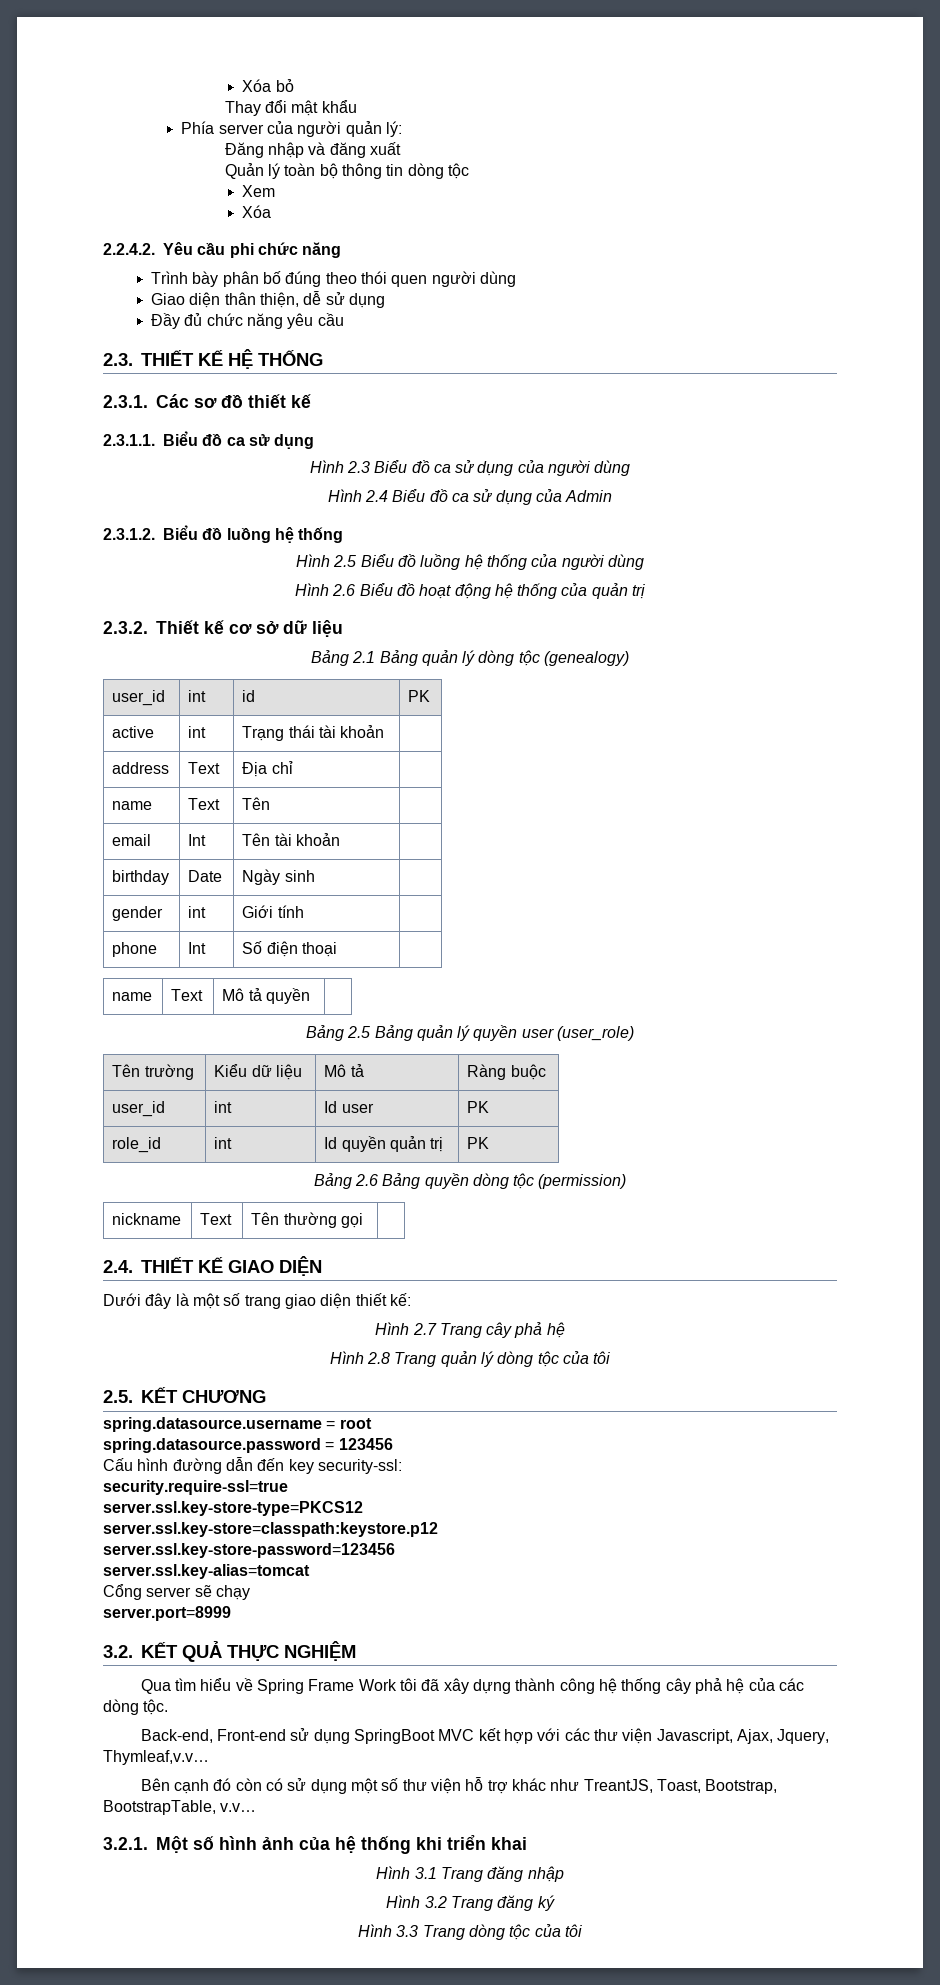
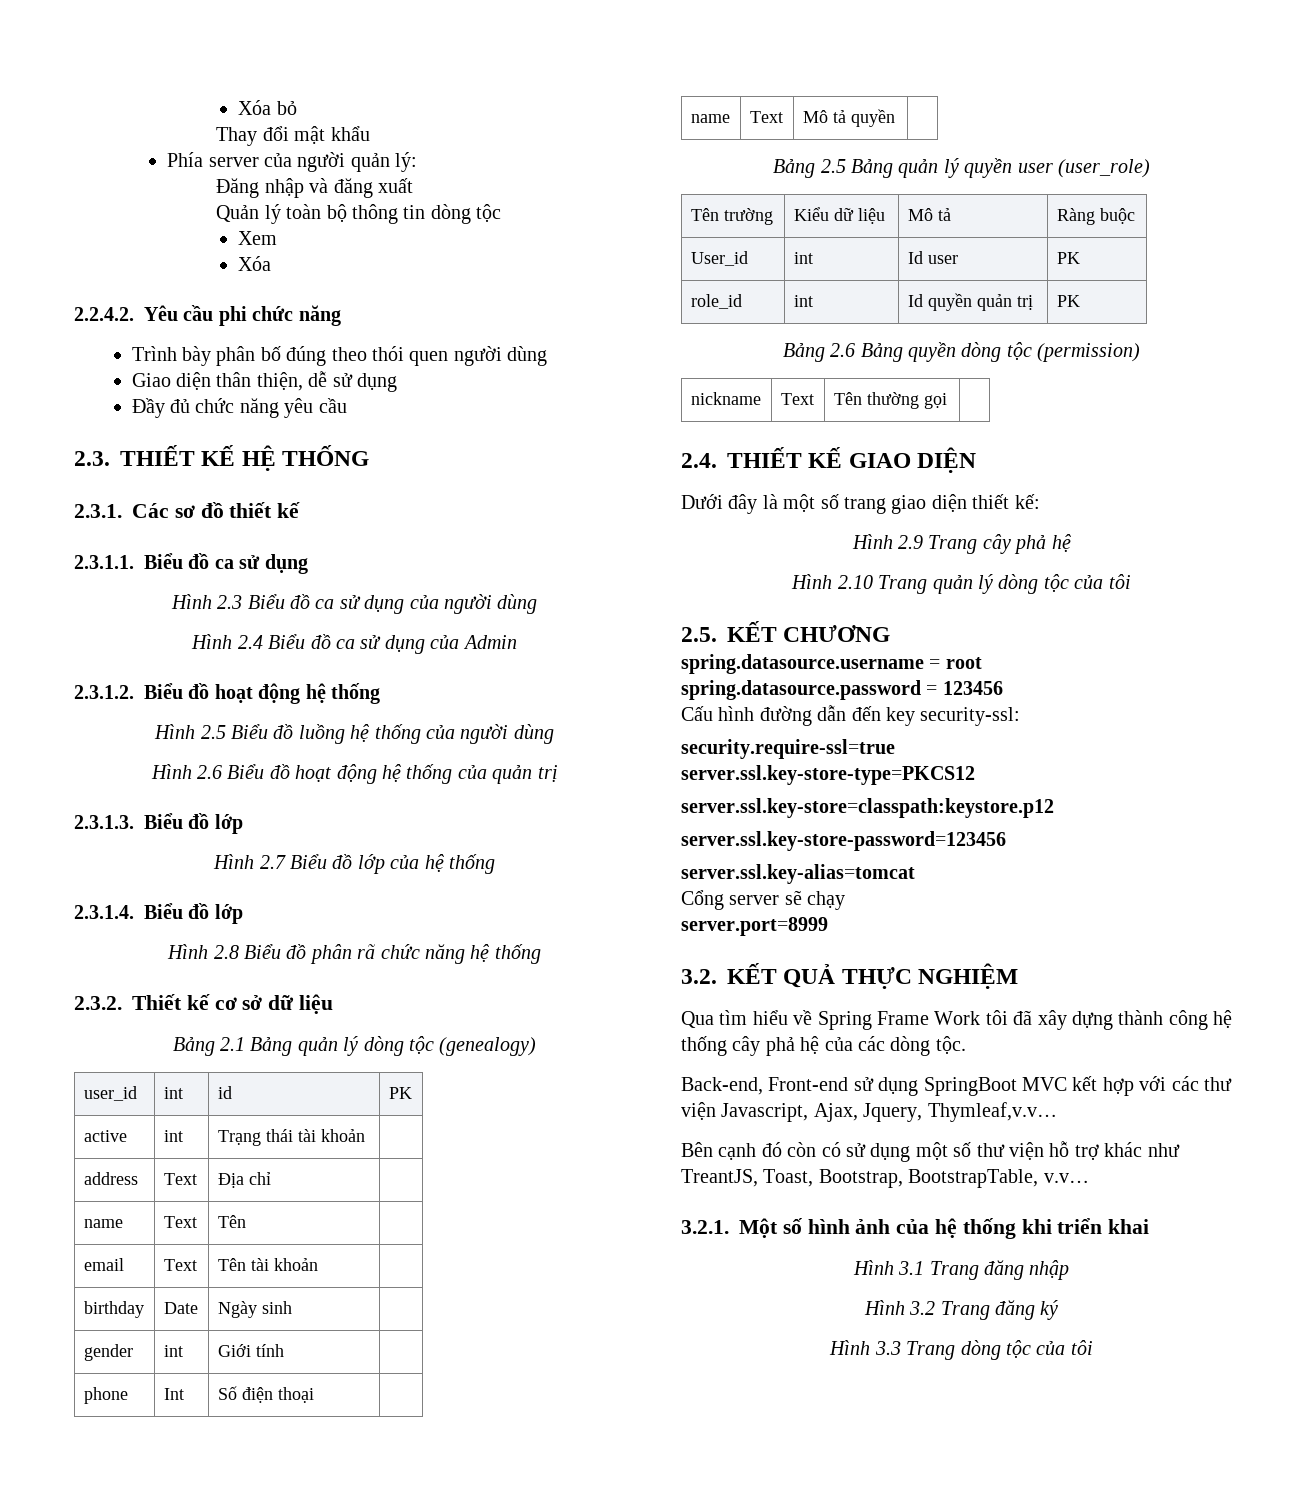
- 2.3.1.2. Biểu đồ luồng hệ thống
+ 2.3.1.2. Biểu đồ hoạt động hệ thống
+ 2.3.1.3. Biểu đồ lớp
+ Hình 2.7 Biểu đồ lớp của hệ thống
+ 2.3.1.4. Biểu đồ lớp
+ Hình 2.8 Biểu đồ phân rã chức năng hệ thống
- email | Int | Tên tài khoản |
+ email | Text | Tên tài khoản |
- user_id | int | Id user | PK
+ User_id | int | Id user | PK
- Hình 2.7 Trang cây phả hệ
+ Hình 2.9 Trang cây phả hệ
- Hình 2.8 Trang quản lý dòng tộc của tôi
+ Hình 2.10 Trang quản lý dòng tộc của tôi

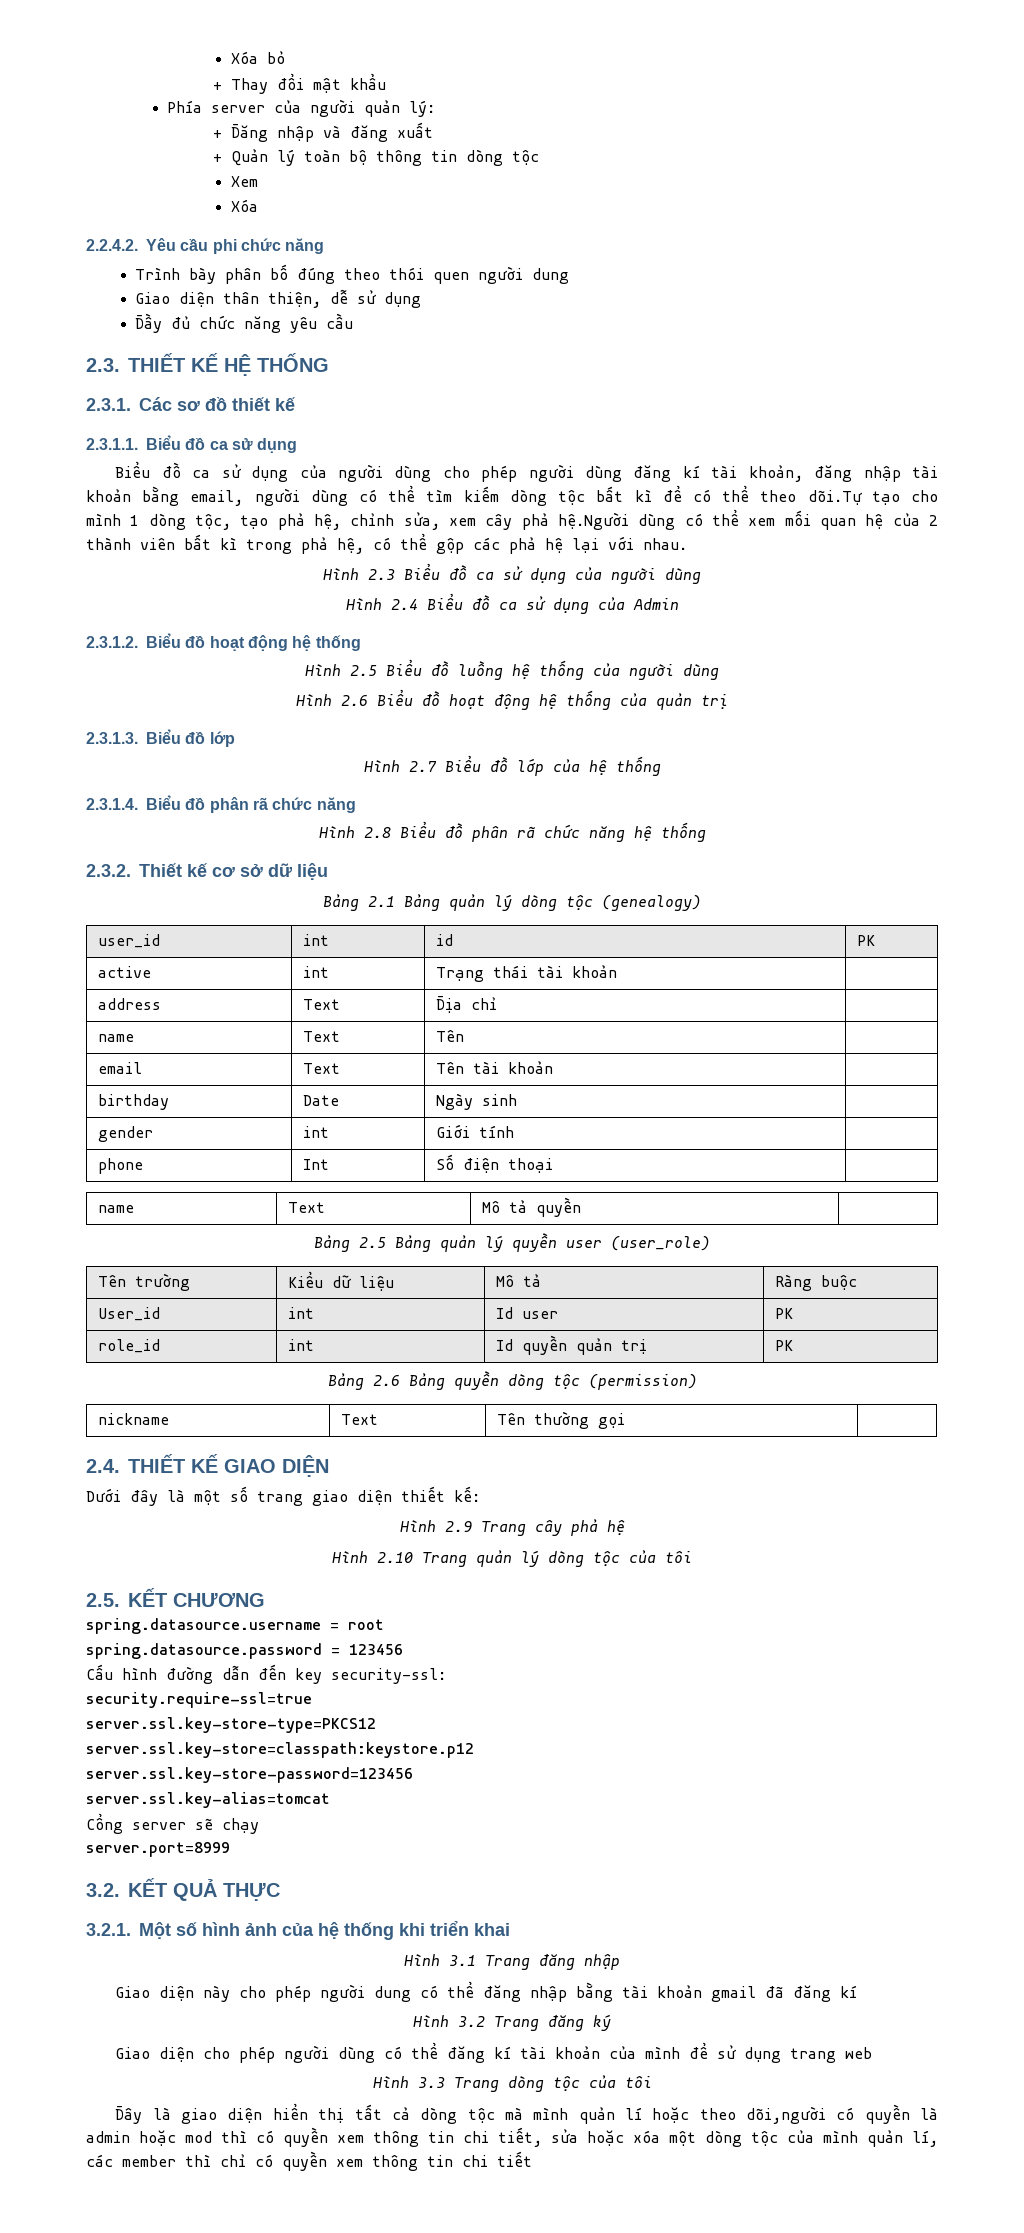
- Thay đổi mật khẩu
+ + Thay đổi mật khẩu
- Đăng nhập và đăng xuất
+ + Đăng nhập và đăng xuất
- Quản lý toàn bộ thông tin dòng tộc
+ + Quản lý toàn bộ thông tin dòng tộc
- Trình bày phân bố đúng theo thói quen người dùng
+ Trình bày phân bố đúng theo thói quen người dung
+ Biểu đồ ca sử dụng của người dùng cho phép người dùng đăng kí tài khoản, đăng nhập tài khoản bằng email, người dùng có thể tìm kiếm dòng tộc bất kì để có thể theo dõi.Tự tạo cho mình 1 dòng tộc, tạo phả hệ, chỉnh sửa, xem cây phả hệ.Người dùng có thể xem mối quan hệ của 2 thành viên bất kì trong phả hệ, có thể gộp các phả hệ lại với nhau.
- 2.3.1.4. Biểu đồ lớp
+ 2.3.1.4. Biểu đồ phân rã chức năng
- 3.2. KẾT QUẢ THỰC NGHIỆM
- Qua tìm hiểu về Spring Frame Work tôi đã xây dựng thành công hệ thống cây phả hệ của các dòng tộc.
- Back-end, Front-end sử dụng SpringBoot MVC kết hợp với các thư viện Javascript, Ajax, Jquery, Thymleaf,v.v…
- Bên cạnh đó còn có sử dụng một số thư viện hỗ trợ khác như TreantJS, Toast, Bootstrap, BootstrapTable, v.v…
+ 3.2. KẾT QUẢ THỰC
+ Giao diện này cho phép người dung có thể đăng nhập bằng tài khoản gmail đã đăng kí
+ Giao diện cho phép người dùng có thể đăng kí tài khoản của mình để sử dụng trang web
+ Đây là giao diện hiển thị tất cả dòng tộc mà mình quản lí hoặc theo dõi,người có quyền là admin hoặc mod thì có quyền xem thông tin chi tiết, sửa hoặc xóa một dòng tộc của mình quản lí, các member thì chỉ có quyền xem thông tin chi tiết

